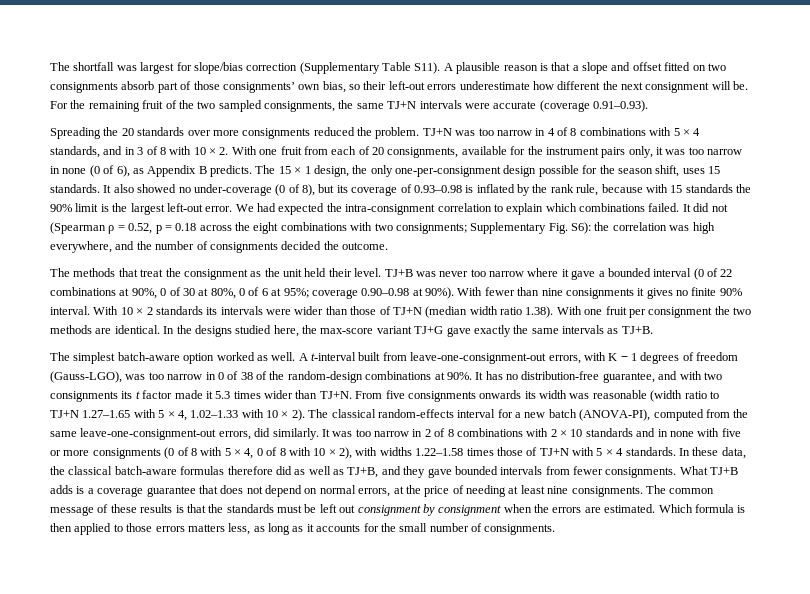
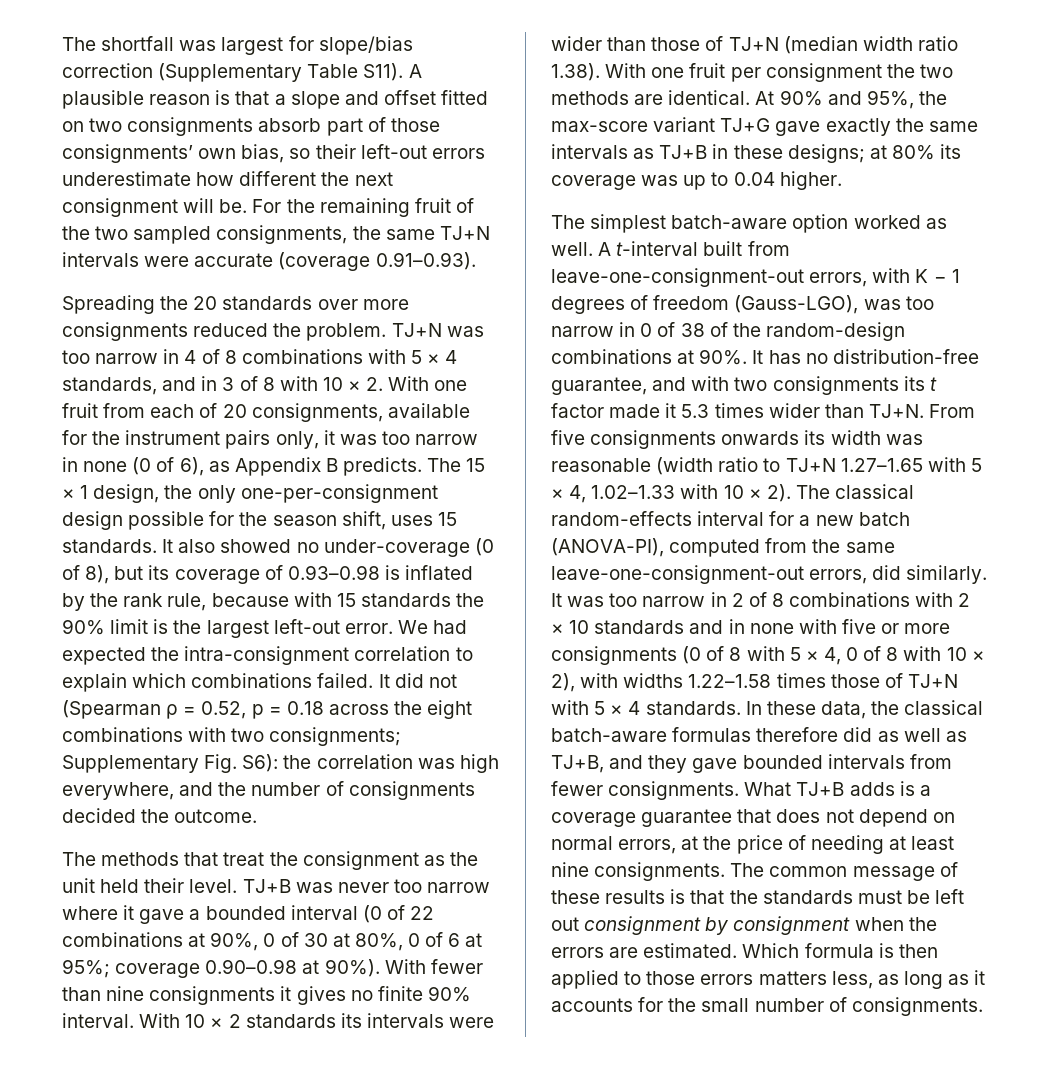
- In the designs studied here, the max-score variant TJ+G gave exactly the same intervals as TJ+B.
+ At 90% and 95%, the max-score variant TJ+G gave exactly the same intervals as TJ+B in these designs; at 80% its coverage was up to 0.04 higher.

